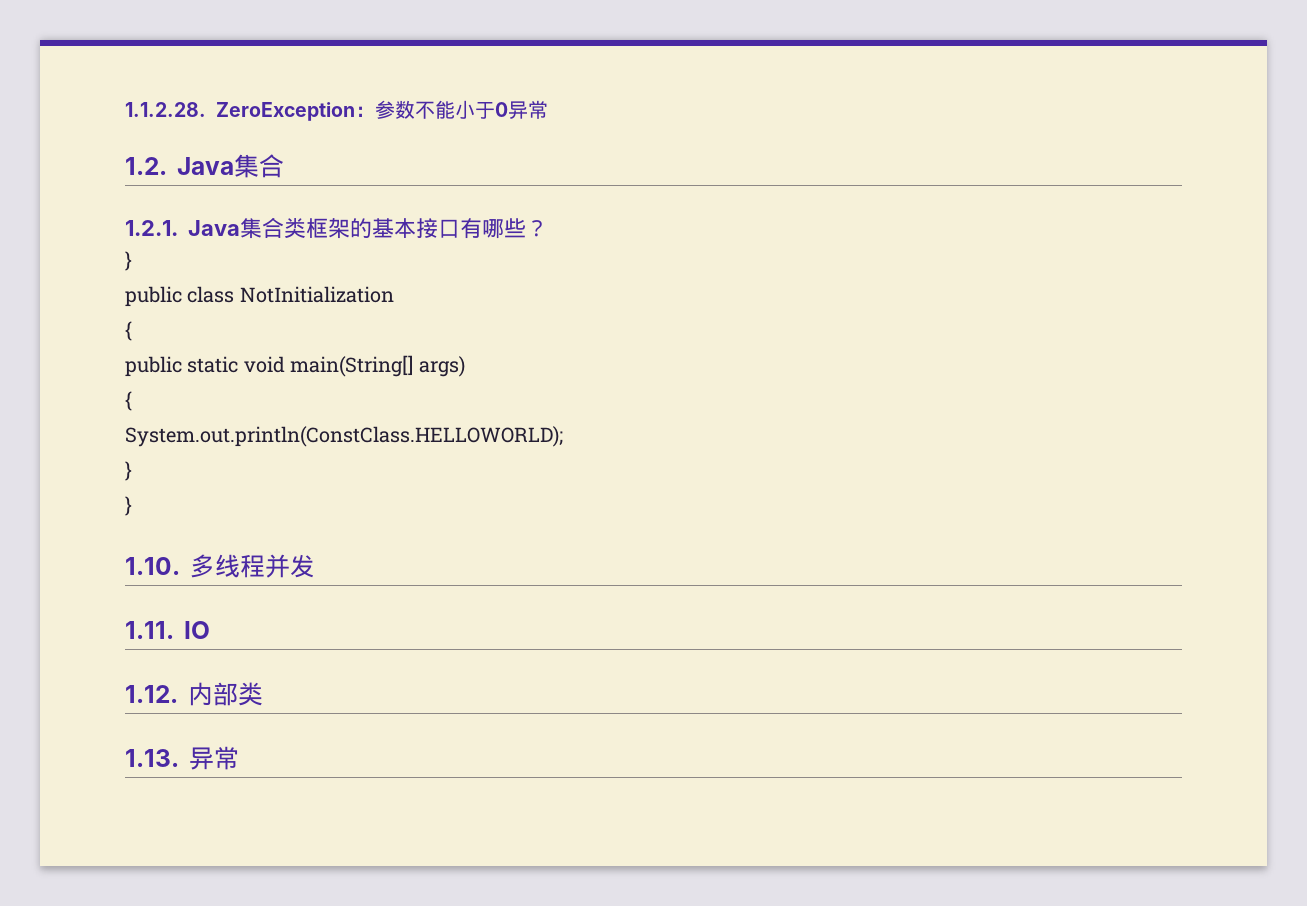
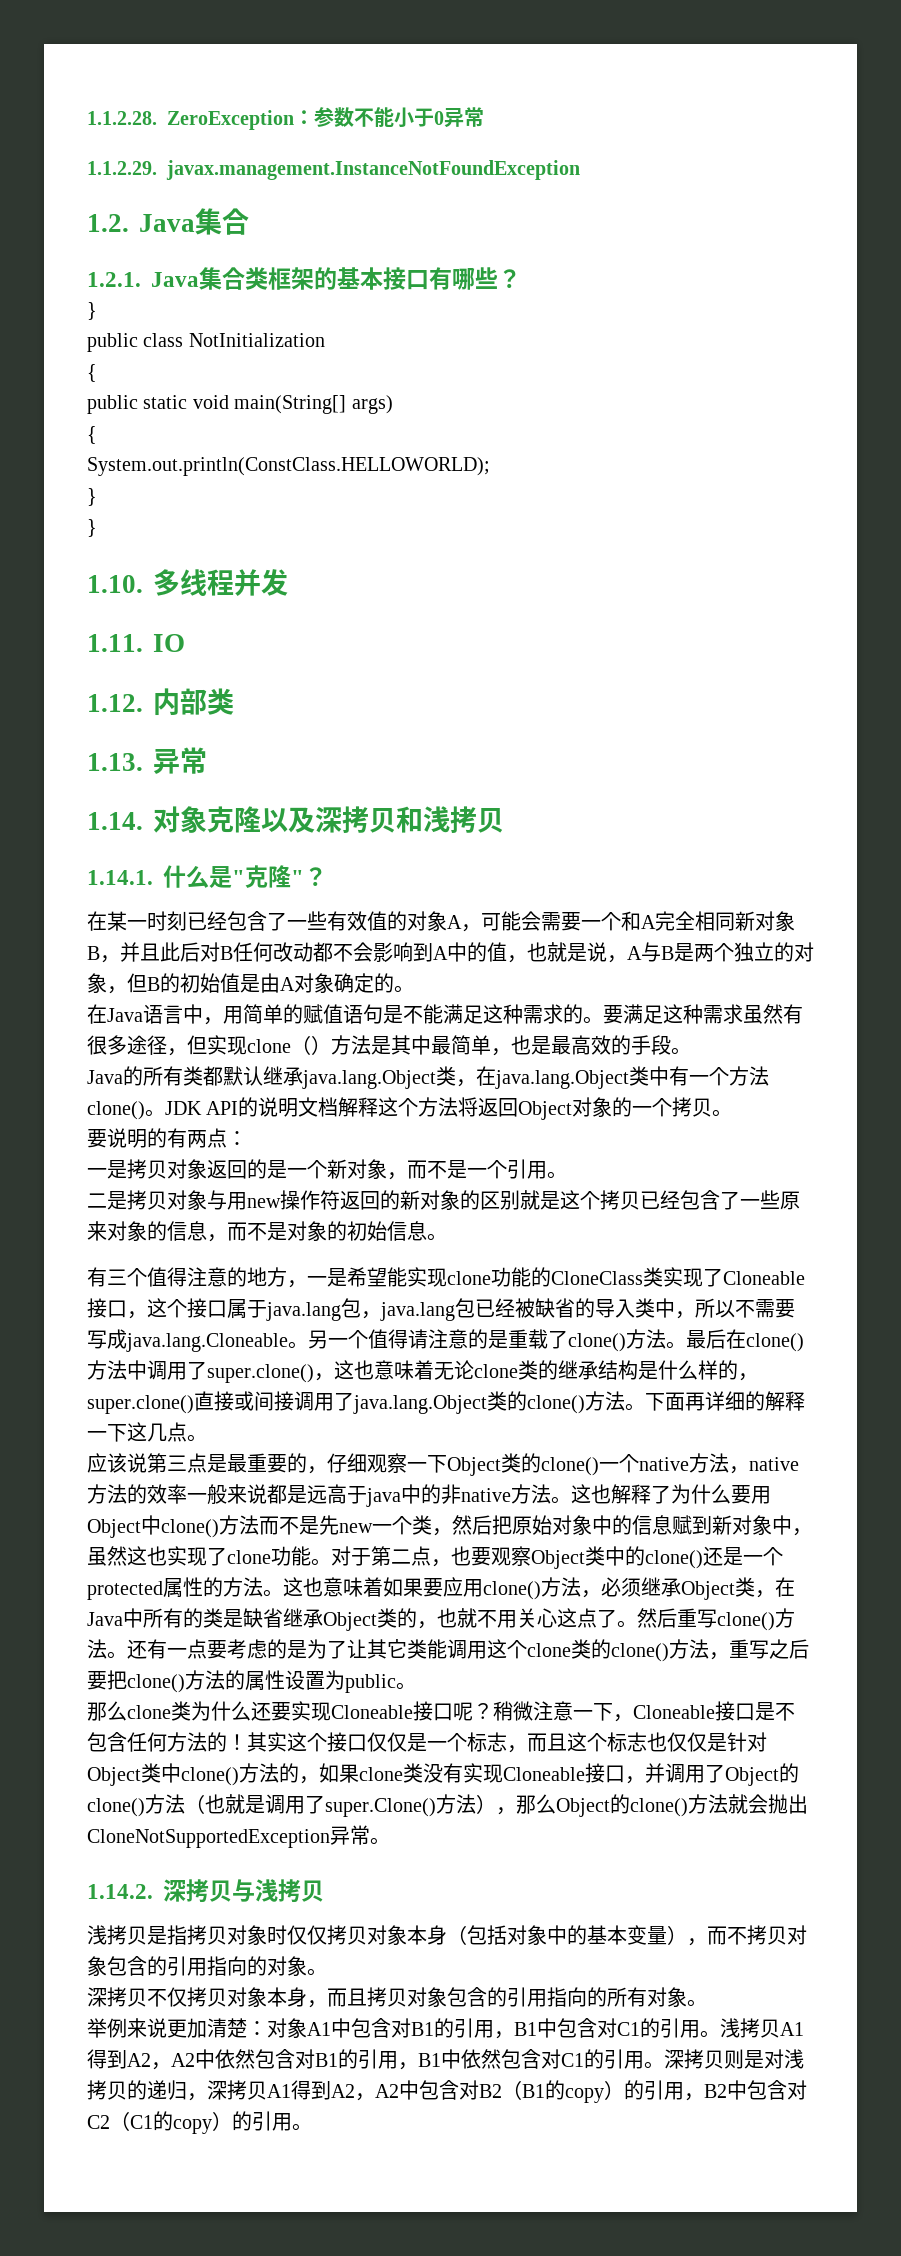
+ 1.1.2.29. javax.management.InstanceNotFoundException
+ 1.14.对象克隆以及深拷贝和浅拷贝
+ 1.14.1.什么是"克隆"？
+ 在某一时刻已经包含了一些有效值的对象A，可能会需要一个和A完全相同新对象B，并且此后对B任何改动都不会影响到A中的值，也就是说，A与B是两个独立的对象，但B的初始值是由A对象确定的。
+ 在Java语言中，用简单的赋值语句是不能满足这种需求的。要满足这种需求虽然有很多途径，但实现clone（）方法是其中最简单，也是最高效的手段。
+ Java的所有类都默认继承java.lang.Object类，在java.lang.Object类中有一个方法clone()。JDK API的说明文档解释这个方法将返回Object对象的一个拷贝。
+ 要说明的有两点：
+ 一是拷贝对象返回的是一个新对象，而不是一个引用。
+ 二是拷贝对象与用new操作符返回的新对象的区别就是这个拷贝已经包含了一些原来对象的信息，而不是对象的初始信息。
+ 有三个值得注意的地方，一是希望能实现clone功能的CloneClass类实现了Cloneable接口，这个接口属于java.lang包，java.lang包已经被缺省的导入类中，所以不需要写成java.lang.Cloneable。另一个值得请注意的是重载了clone()方法。最后在clone()方法中调用了super.clone()，这也意味着无论clone类的继承结构是什么样的，super.clone()直接或间接调用了java.lang.Object类的clone()方法。下面再详细的解释一下这几点。
+ 应该说第三点是最重要的，仔细观察一下Object类的clone()一个native方法，native方法的效率一般来说都是远高于java中的非native方法。这也解释了为什么要用Object中clone()方法而不是先new一个类，然后把原始对象中的信息赋到新对象中，虽然这也实现了clone功能。对于第二点，也要观察Object类中的clone()还是一个protected属性的方法。这也意味着如果要应用clone()方法，必须继承Object类，在Java中所有的类是缺省继承Object类的，也就不用关心这点了。然后重写clone()方法。还有一点要考虑的是为了让其它类能调用这个clone类的clone()方法，重写之后要把clone()方法的属性设置为public。
+ 那么clone类为什么还要实现Cloneable接口呢？稍微注意一下，Cloneable接口是不包含任何方法的！其实这个接口仅仅是一个标志，而且这个标志也仅仅是针对Object类中clone()方法的，如果clone类没有实现Cloneable接口，并调用了Object的clone()方法（也就是调用了super.Clone()方法），那么Object的clone()方法就会抛出CloneNotSupportedException异常。
+ 1.14.2.深拷贝与浅拷贝
+ 浅拷贝是指拷贝对象时仅仅拷贝对象本身（包括对象中的基本变量），而不拷贝对象包含的引用指向的对象。
+ 深拷贝不仅拷贝对象本身，而且拷贝对象包含的引用指向的所有对象。
+ 举例来说更加清楚：对象A1中包含对B1的引用，B1中包含对C1的引用。浅拷贝A1得到A2，A2中依然包含对B1的引用，B1中依然包含对C1的引用。深拷贝则是对浅拷贝的递归，深拷贝A1得到A2，A2中包含对B2（B1的copy）的引用，B2中包含对C2（C1的copy）的引用。

